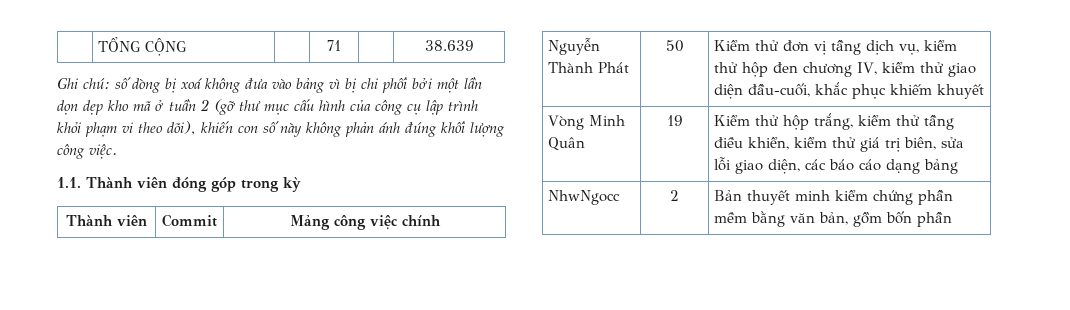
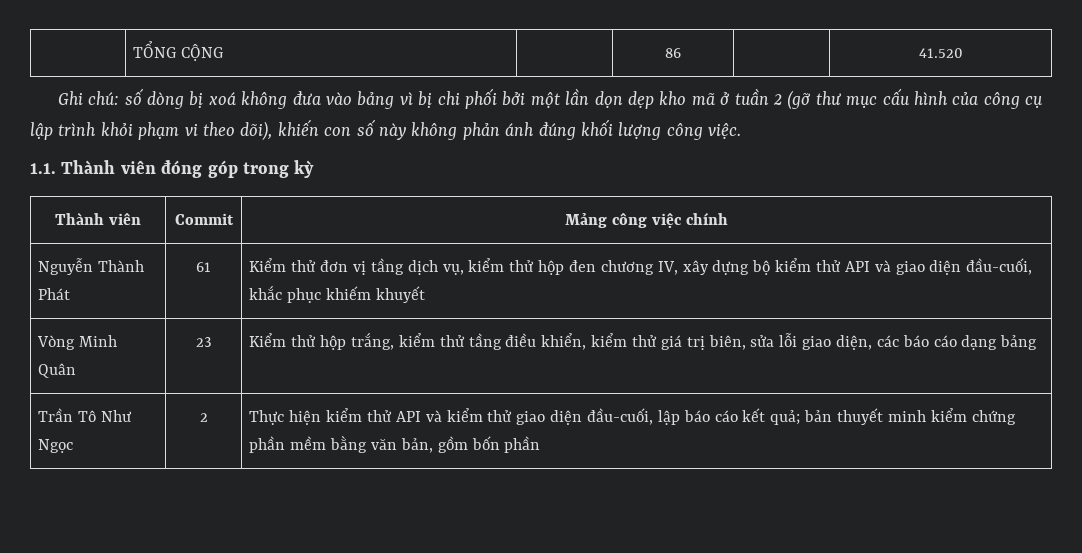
- | TỔNG CỘNG | | 71 | | 38.639
+ | TỔNG CỘNG | | 86 | | 41.520
- Nguyễn Thành Phát | 50 | Kiểm thử đơn vị tầng dịch vụ, kiểm thử hộp đen chương IV, kiểm thử giao diện đầu-cuối, khắc phục khiếm khuyết
+ Nguyễn Thành Phát | 61 | Kiểm thử đơn vị tầng dịch vụ, kiểm thử hộp đen chương IV, xây dựng bộ kiểm thử API và giao diện đầu-cuối, khắc phục khiếm khuyết
- Vòng Minh Quân | 19 | Kiểm thử hộp trắng, kiểm thử tầng điều khiển, kiểm thử giá trị biên, sửa lỗi giao diện, các báo cáo dạng bảng
+ Vòng Minh Quân | 23 | Kiểm thử hộp trắng, kiểm thử tầng điều khiển, kiểm thử giá trị biên, sửa lỗi giao diện, các báo cáo dạng bảng
- NhwNgocc | 2 | Bản thuyết minh kiểm chứng phần mềm bằng văn bản, gồm bốn phần
+ Trần Tô Như Ngọc | 2 | Thực hiện kiểm thử API và kiểm thử giao diện đầu-cuối, lập báo cáo kết quả; bản thuyết minh kiểm chứng phần mềm bằng văn bản, gồm bốn phần

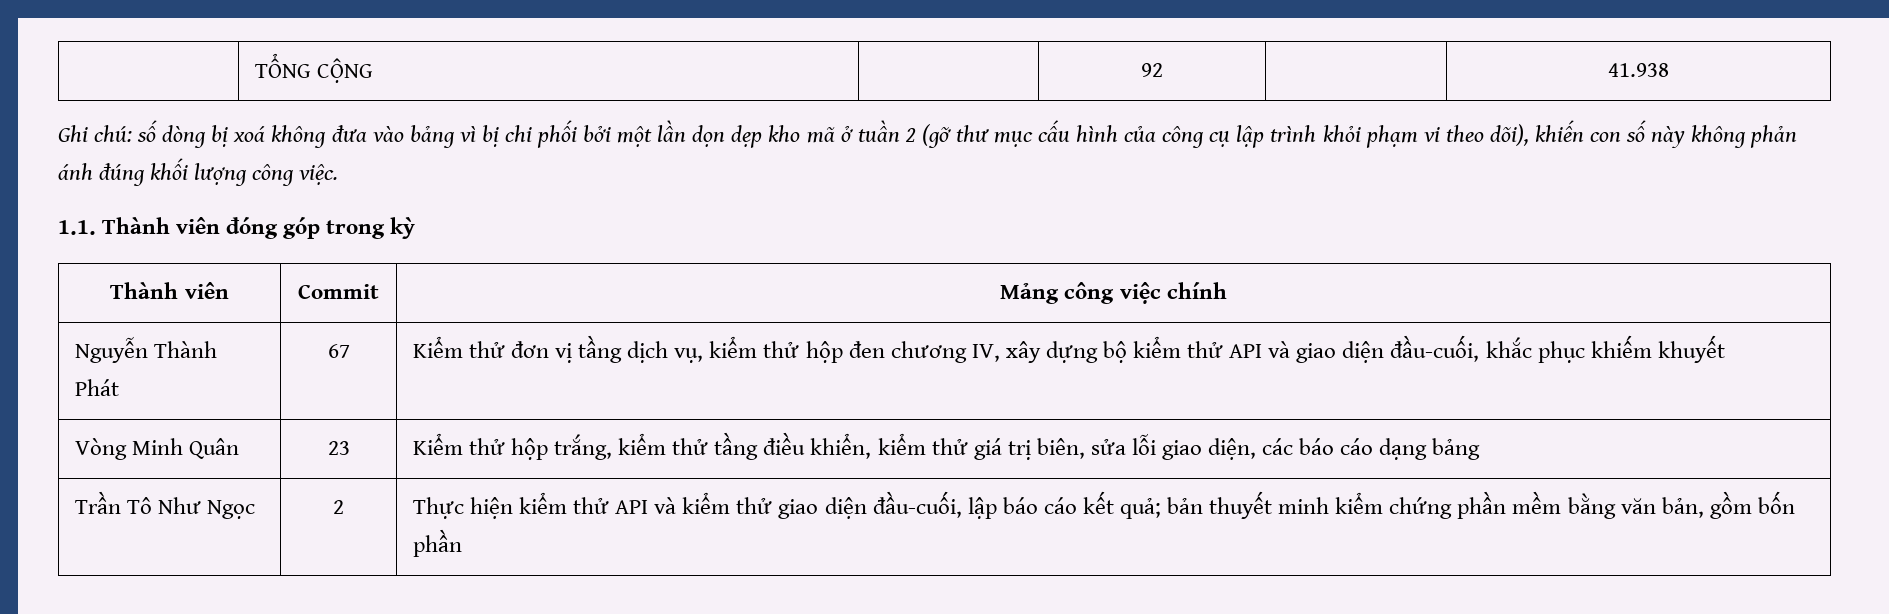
- | TỔNG CỘNG | | 86 | | 41.520
+ | TỔNG CỘNG | | 92 | | 41.938
- Nguyễn Thành Phát | 61 | Kiểm thử đơn vị tầng dịch vụ, kiểm thử hộp đen chương IV, xây dựng bộ kiểm thử API và giao diện đầu-cuối, khắc phục khiếm khuyết
+ Nguyễn Thành Phát | 67 | Kiểm thử đơn vị tầng dịch vụ, kiểm thử hộp đen chương IV, xây dựng bộ kiểm thử API và giao diện đầu-cuối, khắc phục khiếm khuyết

